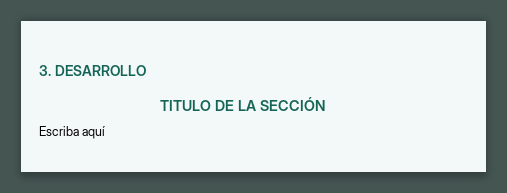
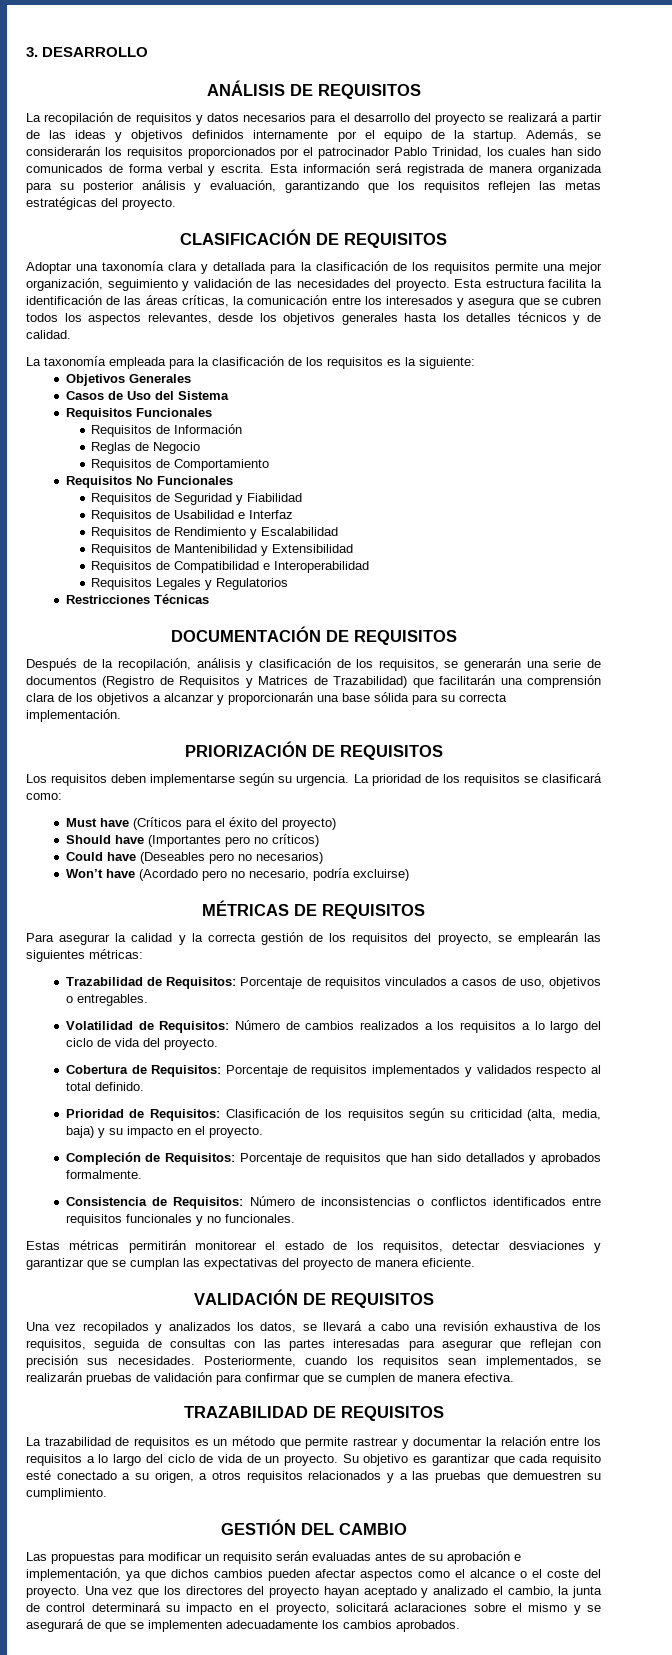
- TITULO DE LA SECCIÓN
- Escriba aquí
+ ANÁLISIS DE REQUISITOS
+ La recopilación de requisitos y datos necesarios para el desarrollo del proyecto se realizará a partir de las ideas y objetivos definidos internamente por el equipo de la startup. Además, se considerarán los requisitos proporcionados por el patrocinador Pablo Trinidad, los cuales han sido comunicados de forma verbal y escrita. Esta información será registrada de manera organizada para su posterior análisis y evaluación, garantizando que los requisitos reflejen las metas estratégicas del proyecto.
+ CLASIFICACIÓN DE REQUISITOS
+ Adoptar una taxonomía clara y detallada para la clasificación de los requisitos permite una mejor organización, seguimiento y validación de las necesidades del proyecto. Esta estructura facilita la identificación de las áreas críticas, la comunicación entre los interesados y asegura que se cubren todos los aspectos relevantes, desde los objetivos generales hasta los detalles técnicos y de calidad.
+ La taxonomía empleada para la clasificación de los requisitos es la siguiente:
+ Objetivos Generales
+ Casos de Uso del Sistema
+ Requisitos Funcionales
+ Requisitos de Información
+ Reglas de Negocio
+ Requisitos de Comportamiento
+ Requisitos No Funcionales
+ Requisitos de Seguridad y Fiabilidad
+ Requisitos de Usabilidad e Interfaz
+ Requisitos de Rendimiento y Escalabilidad
+ Requisitos de Mantenibilidad y Extensibilidad
+ Requisitos de Compatibilidad e Interoperabilidad
+ Requisitos Legales y Regulatorios
+ Restricciones Técnicas
+ DOCUMENTACIÓN DE REQUISITOS
+ Después de la recopilación, análisis y clasificación de los requisitos, se generarán una serie de documentos (Registro de Requisitos y Matrices de Trazabilidad) que facilitarán una comprensión clara de los objetivos a alcanzar y proporcionarán una base sólida para su correcta implementación.
+ PRIORIZACIÓN DE REQUISITOS
+ Los requisitos deben implementarse según su urgencia. La prioridad de los requisitos se clasificará como:
+ Must have (Críticos para el éxito del proyecto)
+ Should have (Importantes pero no críticos)
+ Could have (Deseables pero no necesarios)
+ Won’t have (Acordado pero no necesario, podría excluirse)
+ MÉTRICAS DE REQUISITOS
+ Para asegurar la calidad y la correcta gestión de los requisitos del proyecto, se emplearán las siguientes métricas:
+ Trazabilidad de Requisitos: Porcentaje de requisitos vinculados a casos de uso, objetivos o entregables.
+ Volatilidad de Requisitos: Número de cambios realizados a los requisitos a lo largo del ciclo de vida del proyecto.
+ Cobertura de Requisitos: Porcentaje de requisitos implementados y validados respecto al total definido.
+ Prioridad de Requisitos: Clasificación de los requisitos según su criticidad (alta, media, baja) y su impacto en el proyecto.
+ Compleción de Requisitos: Porcentaje de requisitos que han sido detallados y aprobados formalmente.
+ Consistencia de Requisitos: Número de inconsistencias o conflictos identificados entre requisitos funcionales y no funcionales.
+ Estas métricas permitirán monitorear el estado de los requisitos, detectar desviaciones y garantizar que se cumplan las expectativas del proyecto de manera eficiente.
+ VALIDACIÓN DE REQUISITOS
+ Una vez recopilados y analizados los datos, se llevará a cabo una revisión exhaustiva de los requisitos, seguida de consultas con las partes interesadas para asegurar que reflejan con precisión sus necesidades. Posteriormente, cuando los requisitos sean implementados, se realizarán pruebas de validación para confirmar que se cumplen de manera efectiva.
+ TRAZABILIDAD DE REQUISITOS
+ La trazabilidad de requisitos es un método que permite rastrear y documentar la relación entre los requisitos a lo largo del ciclo de vida de un proyecto. Su objetivo es garantizar que cada requisito esté conectado a su origen, a otros requisitos relacionados y a las pruebas que demuestren su cumplimiento.
+ GESTIÓN DEL CAMBIO
+ Las propuestas para modificar un requisito serán evaluadas antes de su aprobación e implementación, ya que dichos cambios pueden afectar aspectos como el alcance o el coste del proyecto. Una vez que los directores del proyecto hayan aceptado y analizado el cambio, la junta de control determinará su impacto en el proyecto, solicitará aclaraciones sobre el mismo y se asegurará de que se implementen adecuadamente los cambios aprobados.

